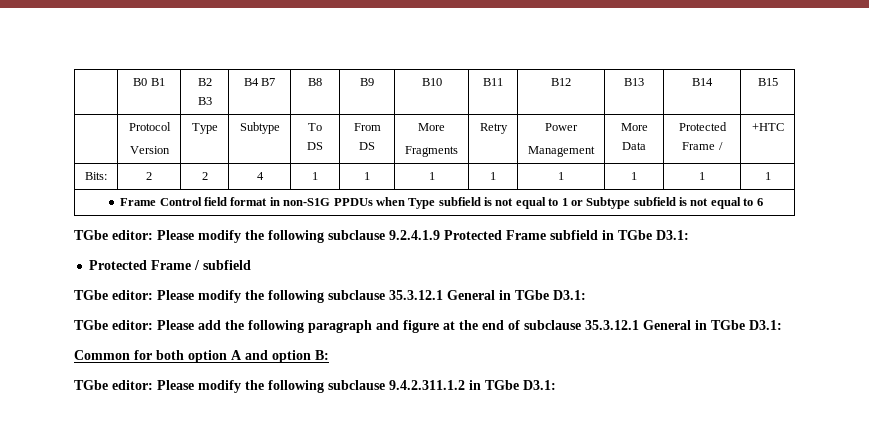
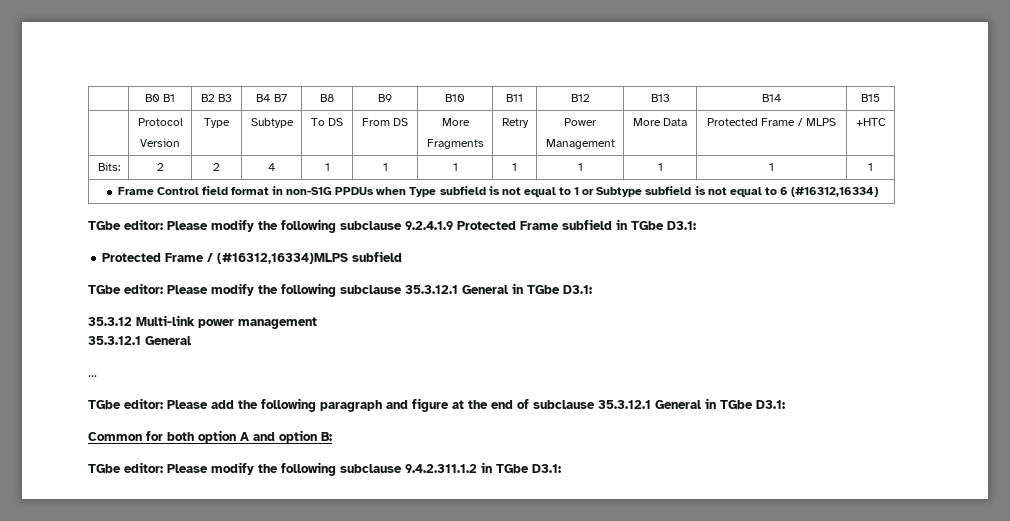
  | Protocol
  Version | Type | Subtype | To DS | From DS | More
  Fragments | Retry | Power
- Management | More Data | Protected Frame / | +HTC
+ Management | More Data | Protected Frame / MLPS | +HTC
- Frame Control field format in non-S1G PPDUs when Type subfield is not equal to 1 or Subtype subfield is not equal to 6
+ Frame Control field format in non-S1G PPDUs when Type subfield is not equal to 1 or Subtype subfield is not equal to 6 (#16312,16334)
- Protected Frame / subfield
+ Protected Frame / (#16312,16334)MLPS subfield
+ 35.3.12 Multi-link power management
+ 35.3.12.1 General
+ …

